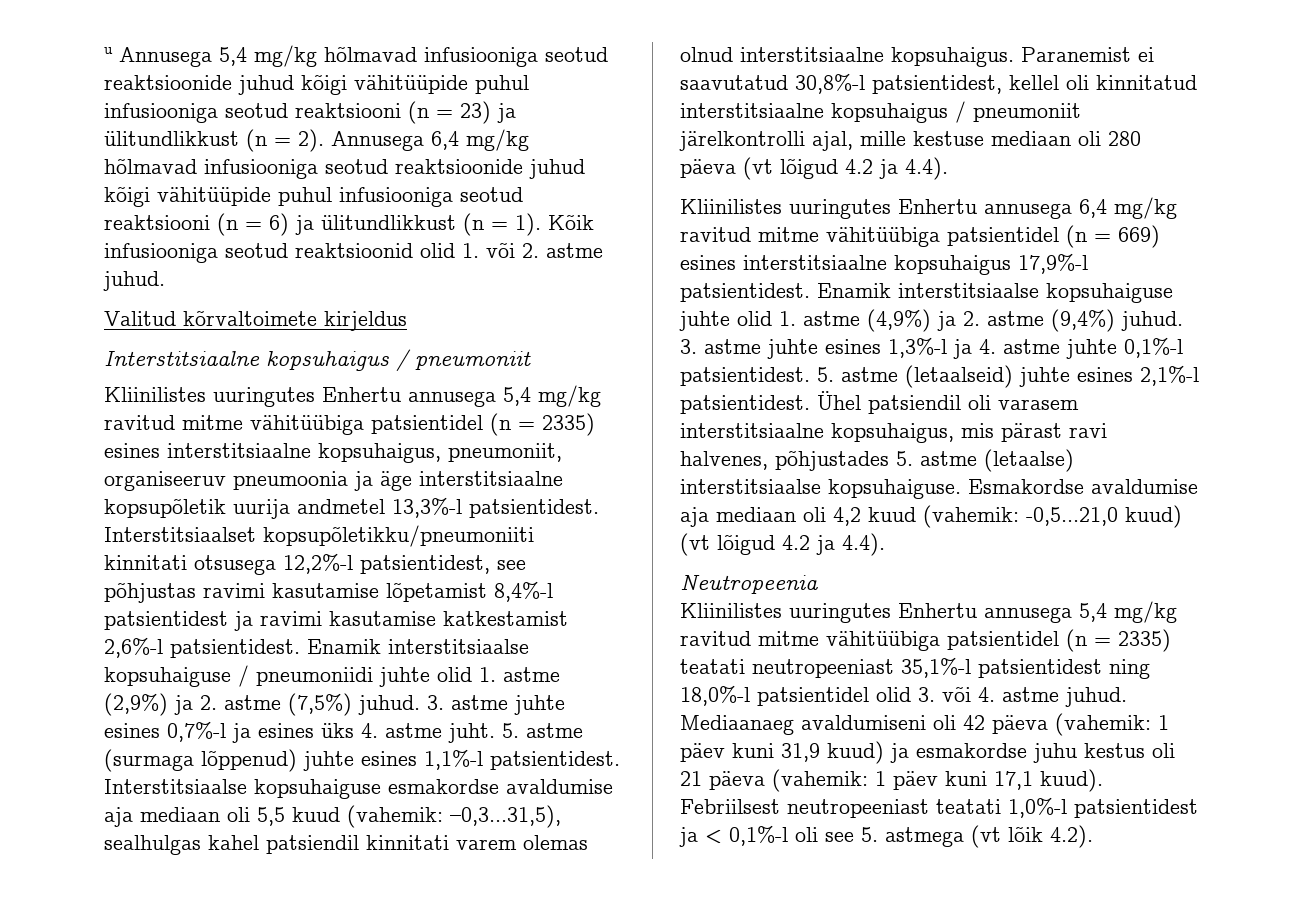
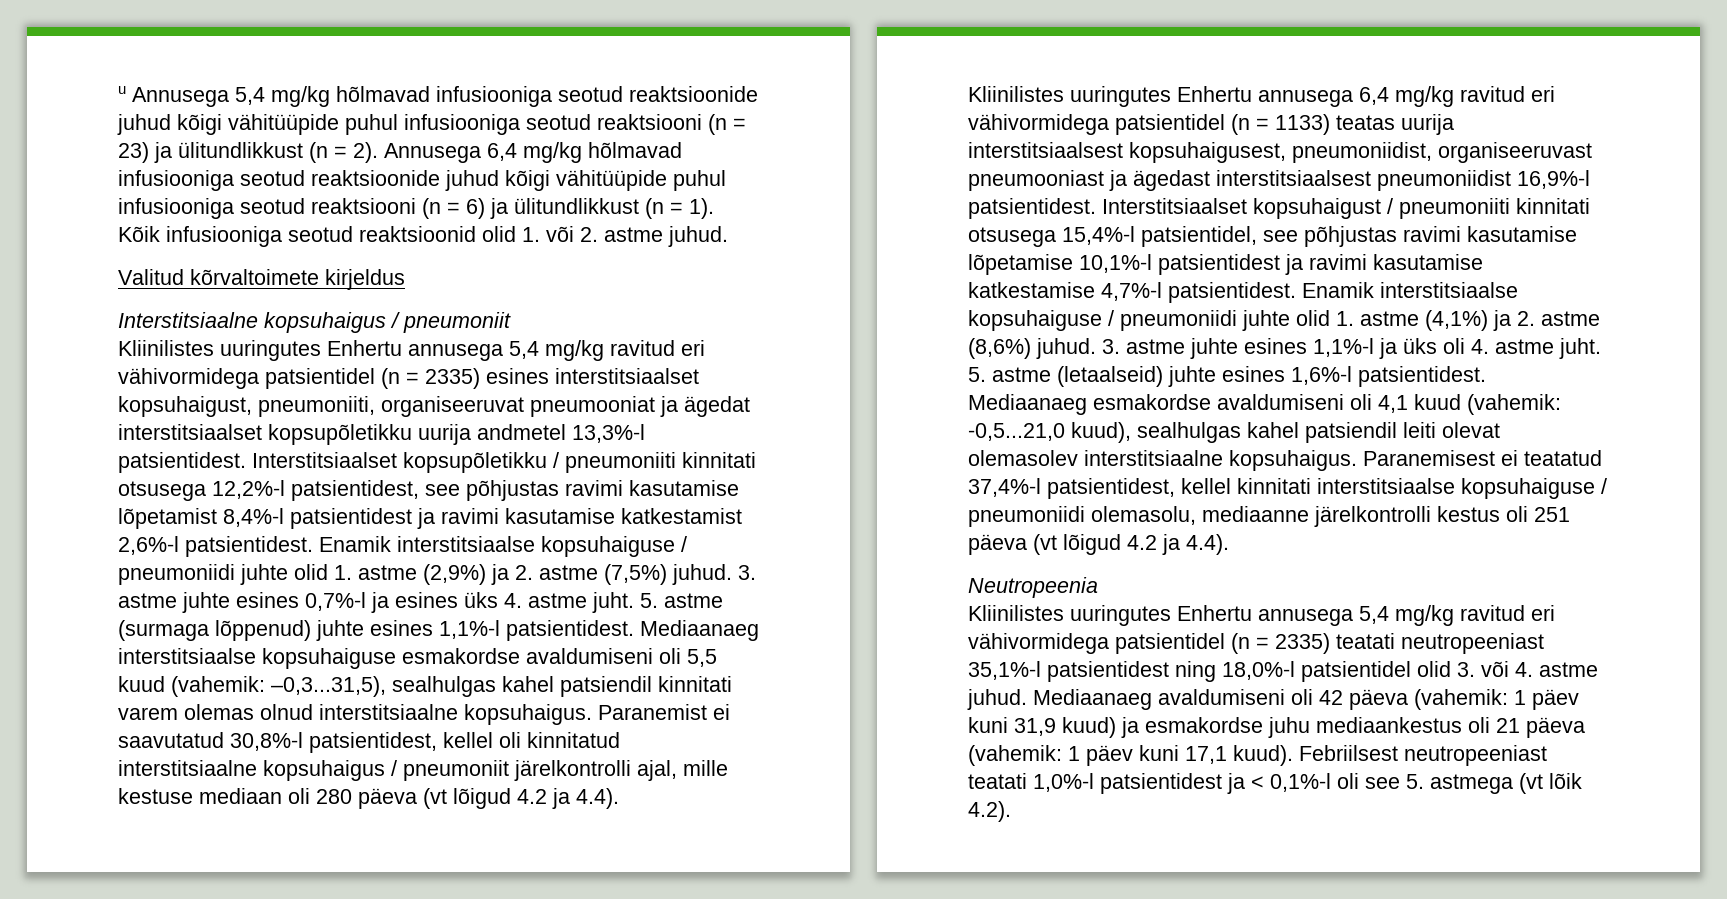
- Kliinilistes uuringutes Enhertu annusega 5,4 mg/kg ravitud mitme vähitüübiga patsientidel (n = 2335) esines interstitsiaalne kopsuhaigus, pneumoniit, organiseeruv pneumoonia ja äge interstitsiaalne kopsupõletik uurija andmetel 13,3%-l patsientidest.
+ Kliinilistes uuringutes Enhertu annusega 5,4 mg/kg ravitud eri vähivormidega patsientidel (n = 2335) esines interstitsiaalset kopsuhaigust, pneumoniiti, organiseeruvat pneumooniat ja ägedat interstitsiaalset kopsupõletikku uurija andmetel 13,3%-l patsientidest.
- Interstitsiaalset kopsupõletikku/pneumoniiti kinnitati otsusega 12,2%-l patsientidest, see põhjustas ravimi kasutamise lõpetamist 8,4%-l patsientidest ja ravimi kasutamise katkestamist 2,6%-l patsientidest.
+ Interstitsiaalset kopsupõletikku / pneumoniiti kinnitati otsusega 12,2%-l patsientidest, see põhjustas ravimi kasutamise lõpetamist 8,4%-l patsientidest ja ravimi kasutamise katkestamist 2,6%-l patsientidest.
- Interstitsiaalse kopsuhaiguse esmakordse avaldumise aja mediaan oli 5,5 kuud (vahemik: –0,3...31,5), sealhulgas kahel patsiendil kinnitati varem olemas olnud interstitsiaalne kopsuhaigus.
+ Mediaanaeg interstitsiaalse kopsuhaiguse esmakordse avaldumiseni oli 5,5 kuud (vahemik: –0,3...31,5), sealhulgas kahel patsiendil kinnitati varem olemas olnud interstitsiaalne kopsuhaigus.
- Kliinilistes uuringutes Enhertu annusega 6,4 mg/kg ravitud mitme vähitüübiga patsientidel (n = 669) esines interstitsiaalne kopsuhaigus 17,9%-l patsientidest. Enamik interstitsiaalse kopsuhaiguse juhte olid 1. astme (4,9%) ja 2. astme (9,4%) juhud. 3. astme juhte esines 1,3%-l ja 4. astme juhte 0,1%-l patsientidest.
+ Kliinilistes uuringutes Enhertu annusega 6,4 mg/kg ravitud eri vähivormidega patsientidel (n = 1133) teatas uurija interstitsiaalsest kopsuhaigusest, pneumoniidist, organiseeruvast pneumooniast ja ägedast interstitsiaalsest pneumoniidist 16,9%-l patsientidest. Interstitsiaalset kopsuhaigust / pneumoniiti kinnitati otsusega 15,4%-l patsientidel, see põhjustas ravimi kasutamise lõpetamise 10,1%-l patsientidest ja ravimi kasutamise katkestamise 4,7%-l patsientidest. Enamik interstitsiaalse kopsuhaiguse / pneumoniidi juhte olid 1. astme (4,1%) ja 2. astme (8,6%) juhud. 3. astme juhte esines 1,1%-l ja üks oli 4. astme juht.
- 5. astme (letaalseid) juhte esines 2,1%-l patsientidest. Ühel patsiendil oli varasem interstitsiaalne kopsuhaigus, mis pärast ravi halvenes, põhjustades 5. astme (letaalse) interstitsiaalse kopsuhaiguse. Esmakordse avaldumise aja mediaan oli 4,2 kuud (vahemik: -0,5...21,0 kuud) (vt lõigud 4.2 ja 4.4).
+ 5. astme (letaalseid) juhte esines 1,6%-l patsientidest. Mediaanaeg esmakordse avaldumiseni oli 4,1 kuud (vahemik: -0,5...21,0 kuud), sealhulgas kahel patsiendil leiti olevat olemasolev interstitsiaalne kopsuhaigus. Paranemisest ei teatatud 37,4%-l patsientidest, kellel kinnitati interstitsiaalse kopsuhaiguse / pneumoniidi olemasolu, mediaanne järelkontrolli kestus oli 251 päeva (vt lõigud 4.2 ja 4.4).
- Kliinilistes uuringutes Enhertu annusega 5,4 mg/kg ravitud mitme vähitüübiga patsientidel (n = 2335) teatati neutropeeniast 35,1%-l patsientidest ning 18,0%-l patsientidel olid 3. või 4. astme juhud.
+ Kliinilistes uuringutes Enhertu annusega 5,4 mg/kg ravitud eri vähivormidega patsientidel (n = 2335) teatati neutropeeniast 35,1%-l patsientidest ning 18,0%-l patsientidel olid 3. või 4. astme juhud.
- Mediaanaeg avaldumiseni oli 42 päeva (vahemik: 1 päev kuni 31,9 kuud) ja esmakordse juhu kestus oli 21 päeva (vahemik: 1 päev kuni 17,1 kuud).
+ Mediaanaeg avaldumiseni oli 42 päeva (vahemik: 1 päev kuni 31,9 kuud) ja esmakordse juhu mediaankestus oli 21 päeva (vahemik: 1 päev kuni 17,1 kuud).

